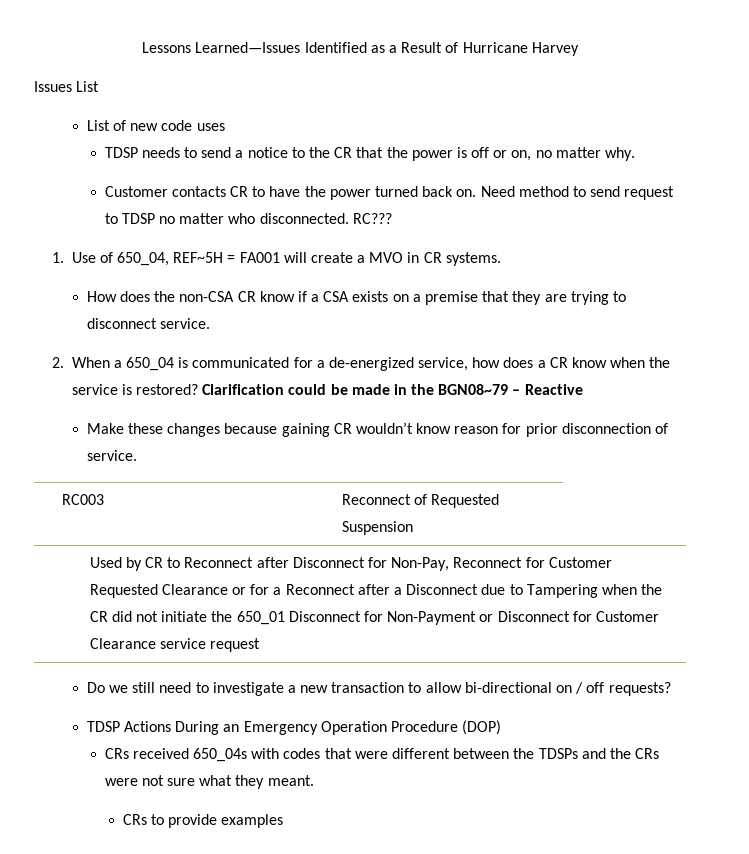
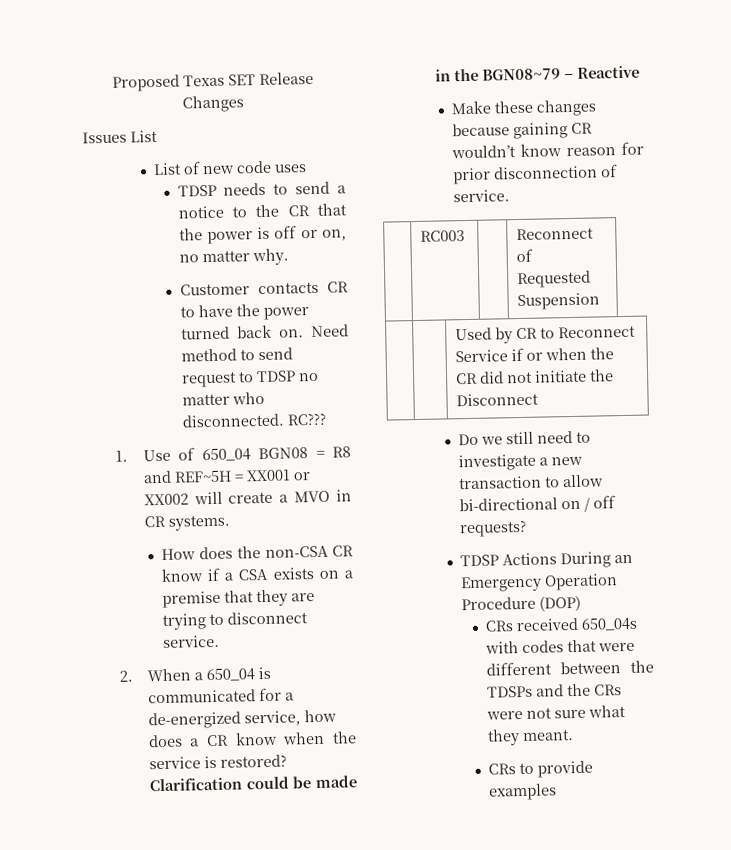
- Lessons Learned—Issues Identified as a Result of Hurricane Harvey
+ Proposed Texas SET Release Changes
- 1. Use of 650_04, REF~5H = FA001 will create a MVO in CR systems.
+ 1. Use of 650_04 BGN08 = R8 and REF~5H = XX001 or XX002 will create a MVO in CR systems.
- Used by CR to Reconnect after Disconnect for Non-Pay, Reconnect for Customer Requested Clearance or for a Reconnect after a Disconnect due to Tampering when the CR did not initiate the 650_01 Disconnect for Non-Payment or Disconnect for Customer Clearance service request
+ Used by CR to Reconnect Service if or when the CR did not initiate the Disconnect

